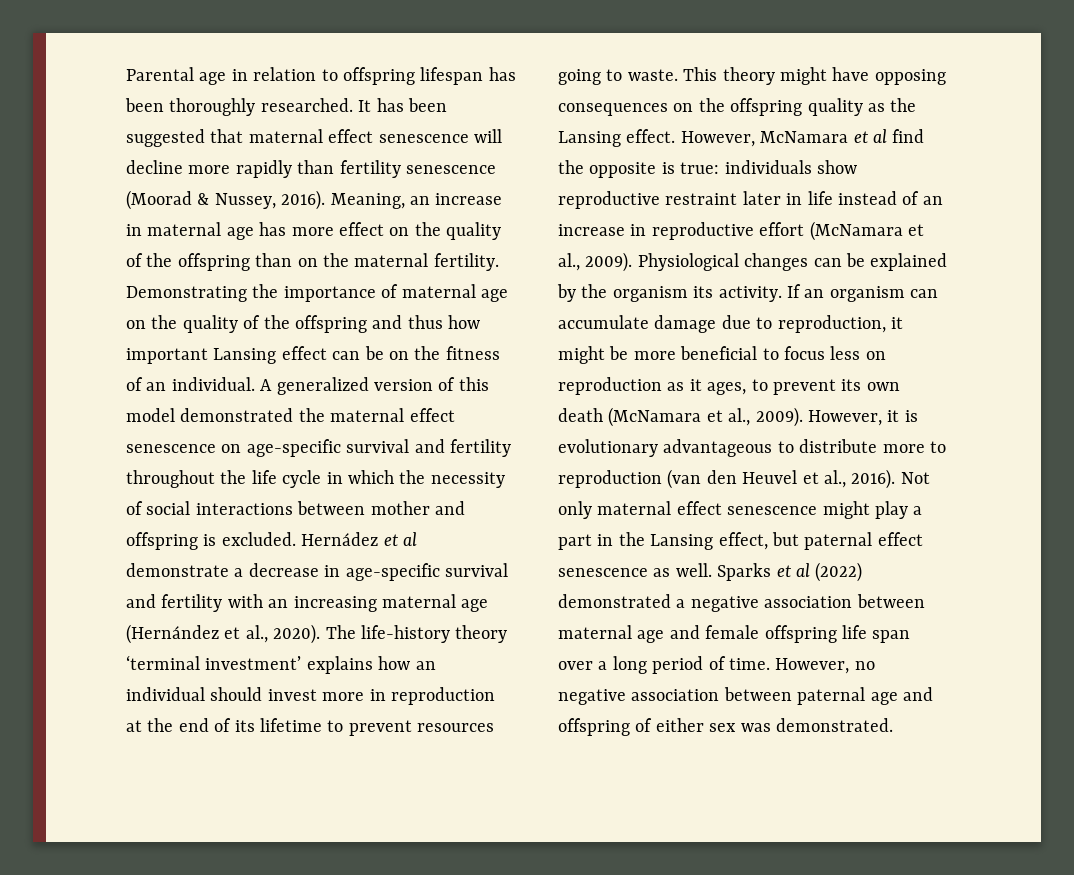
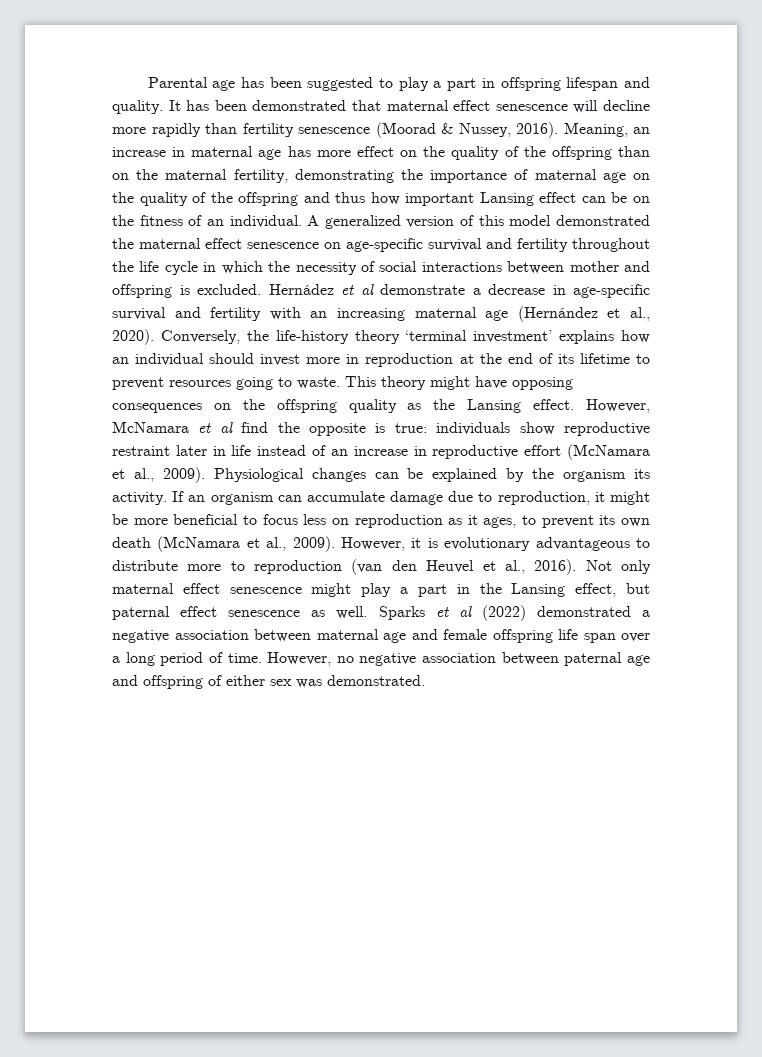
- Parental age in relation to offspring lifespan has been thoroughly researched.
+ Parental age has been suggested to play a part in offspring lifespan and quality.
- It has been suggested that maternal effect senescence will decline more rapidly than fertility senescence (Moorad & Nussey, 2016).
+ It has been demonstrated that maternal effect senescence will decline more rapidly than fertility senescence (Moorad & Nussey, 2016).
- Meaning, an increase in maternal age has more effect on the quality of the offspring than on the maternal fertility. Demonstrating the importance of maternal age on the quality of the offspring and thus how important Lansing effect can be on the fitness of an individual.
+ Meaning, an increase in maternal age has more effect on the quality of the offspring than on the maternal fertility, demonstrating the importance of maternal age on the quality of the offspring and thus how important Lansing effect can be on the fitness of an individual.
- The life-history theory ‘terminal investment’ explains how an individual should invest more in reproduction at the end of its lifetime to prevent resources going to waste.
+ Conversely, the life-history theory ‘terminal investment’ explains how an individual should invest more in reproduction at the end of its lifetime to prevent resources going to waste.

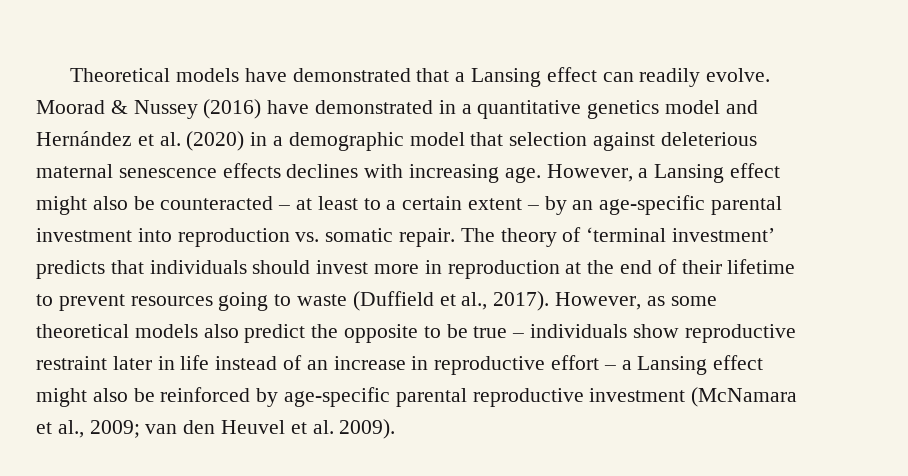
- Parental age has been suggested to play a part in offspring lifespan and quality. It has been demonstrated that maternal effect senescence will decline more rapidly than fertility senescence (Moorad & Nussey, 2016). Meaning, an increase in maternal age has more effect on the quality of the offspring than on the maternal fertility, demonstrating the importance of maternal age on the quality of the offspring and thus how important Lansing effect can be on the fitness of an individual. A generalized version of this model demonstrated the maternal effect senescence on age-specific survival and fertility throughout the life cycle in which the necessity of social interactions between mother and offspring is excluded. Hernádez et al demonstrate a decrease in age-specific survival and fertility with an increasing maternal age (Hernández et al., 2020). Conversely, the life-history theory ‘terminal investment’ explains how an individual should invest more in reproduction at the end of its lifetime to prevent resources going to waste. This theory might have opposing consequences on the offspring quality as the Lansing effect. However, McNamara et al find the opposite is true: individuals show reproductive restraint later in life instead of an increase in reproductive effort (McNamara et al., 2009). Physiological changes can be explained by the organism its activity. If an organism can accumulate damage due to reproduction, it might be more beneficial to focus less on reproduction as it ages, to prevent its own death (McNamara et al., 2009). However, it is evolutionary advantageous to distribute more to reproduction (van den Heuvel et al., 2016). Not only maternal effect senescence might play a part in the Lansing effect, but paternal effect senescence as well. Sparks et al (2022) demonstrated a negative association between maternal age and female offspring life span over a long period of time. However, no negative association between paternal age and offspring of either sex was demonstrated.
+ Theoretical models have demonstrated that a Lansing effect can readily evolve. Moorad & Nussey (2016) have demonstrated in a quantitative genetics model and Hernández et al. (2020) in a demographic model that selection against deleterious maternal senescence effects declines with increasing age. However, a Lansing effect might also be counteracted – at least to a certain extent – by an age-specific parental investment into reproduction vs. somatic repair. The theory of ‘terminal investment’ predicts that individuals should invest more in reproduction at the end of their lifetime to prevent resources going to waste (Duffield et al., 2017). However, as some theoretical models also predict the opposite to be true – individuals show reproductive restraint later in life instead of an increase in reproductive effort – a Lansing effect might also be reinforced by age-specific parental reproductive investment (McNamara et al., 2009; van den Heuvel et al. 2009).

